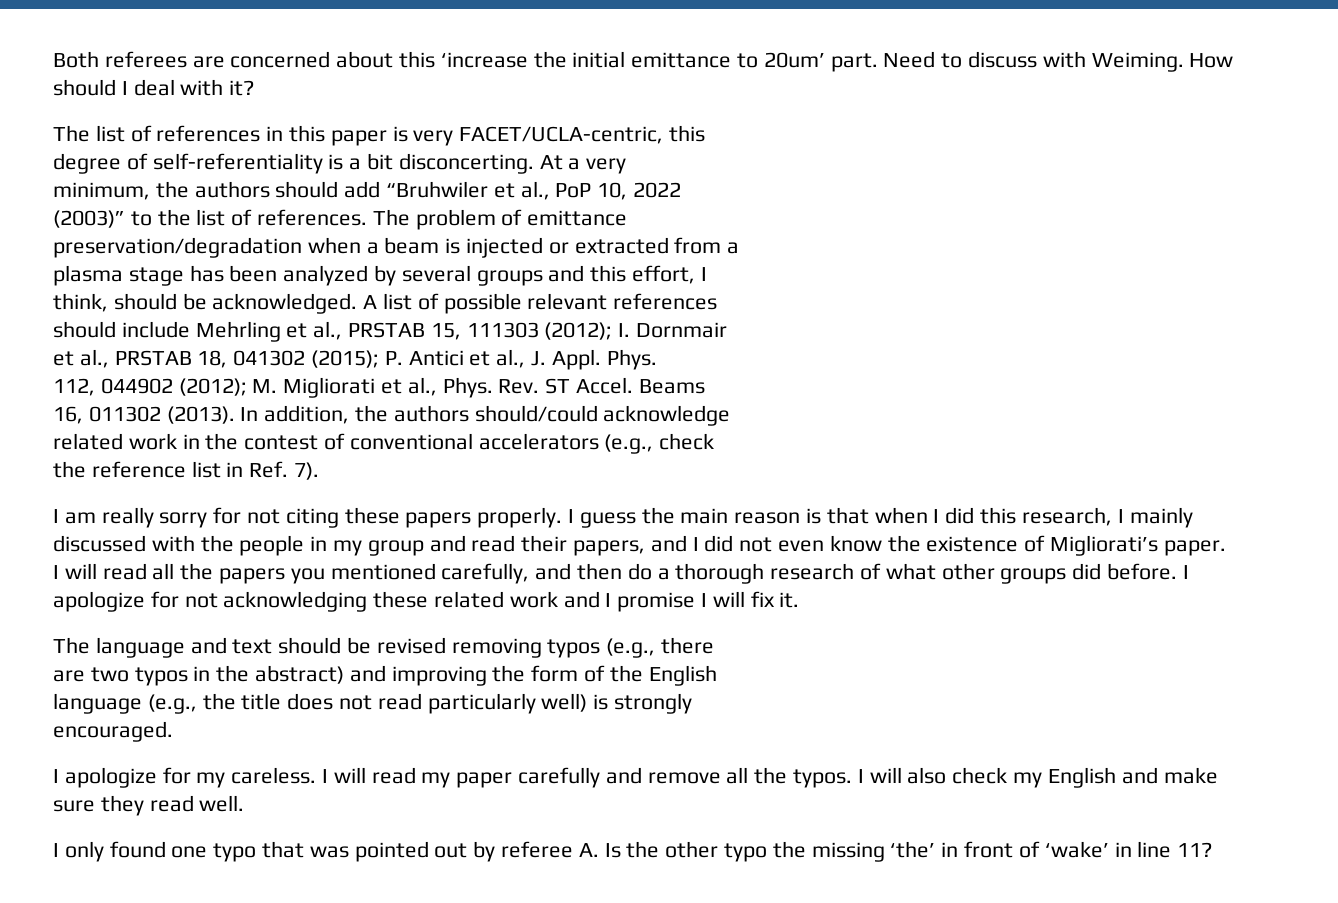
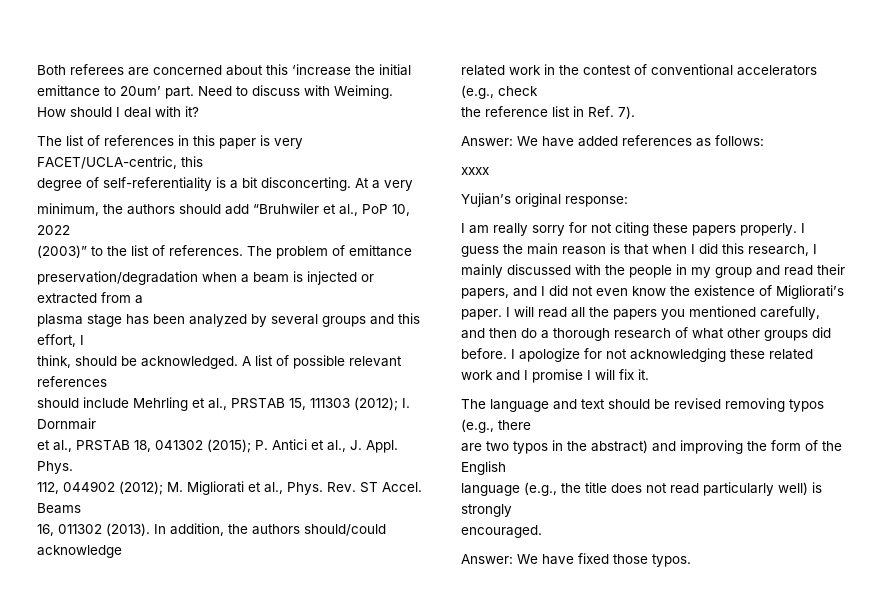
+ Answer: We have added references as follows:
+ xxxx
+ Yujian’s original response:
- I apologize for my careless. I will read my paper carefully and remove all the typos. I will also check my English and make sure they read well.
- I only found one typo that was pointed out by referee A. Is the other typo the missing ‘the’ in front of ‘wake’ in line 11?
+ Answer: We have fixed those typos.

